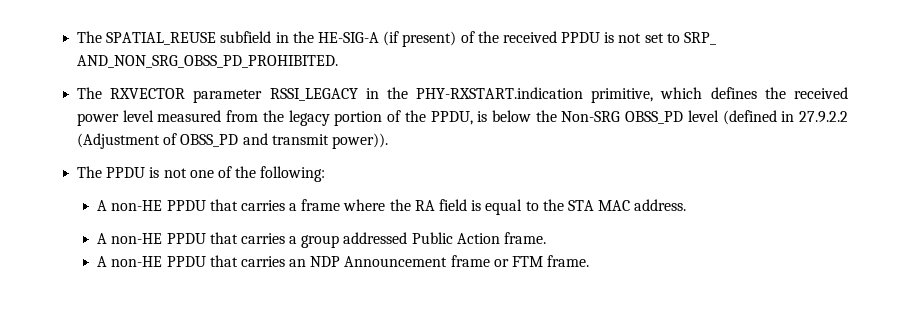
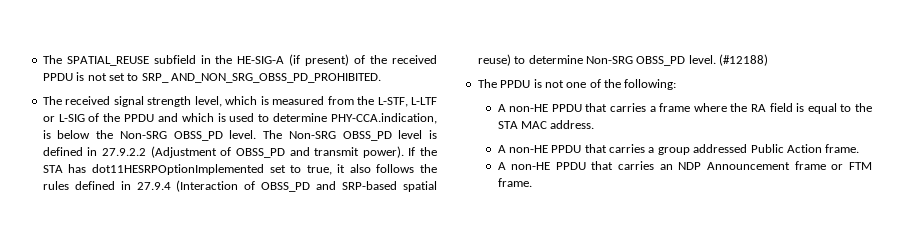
- The RXVECTOR parameter RSSI_LEGACY in the PHY-RXSTART.indication primitive, which defines the received power level measured from the legacy portion of the PPDU, is below the Non-SRG OBSS_PD level (defined in 27.9.2.2 (Adjustment of OBSS_PD and transmit power)).
+ The received signal strength level, which is measured from the L-STF, L-LTF or L-SIG of the PPDU and which is used to determine PHY-CCA.indication, is below the Non-SRG OBSS_PD level. The Non-SRG OBSS_PD level is defined in 27.9.2.2 (Adjustment of OBSS_PD and transmit power). If the STA has dot11HESRPOptionImplemented set to true, it also follows the rules defined in 27.9.4 (Interaction of OBSS_PD and SRP-based spatial reuse) to determine Non-SRG OBSS_PD level. (#12188)

